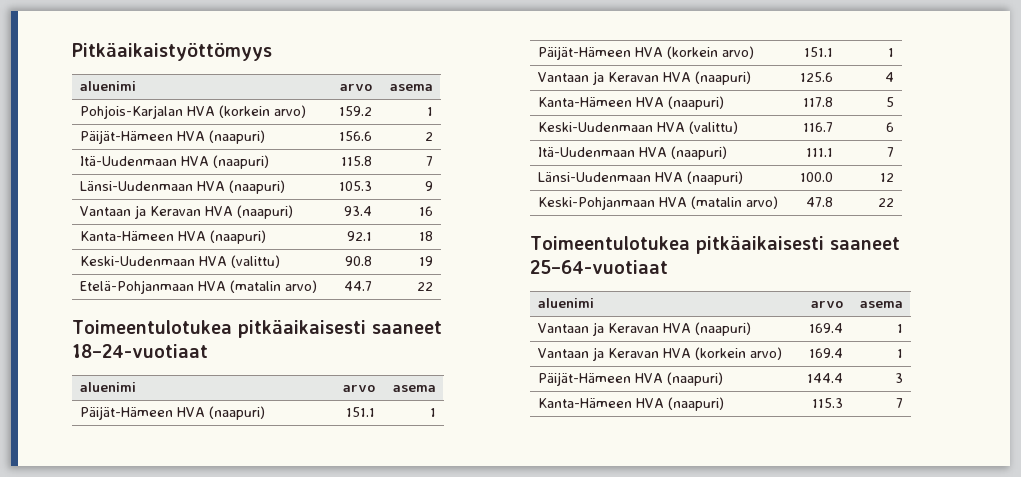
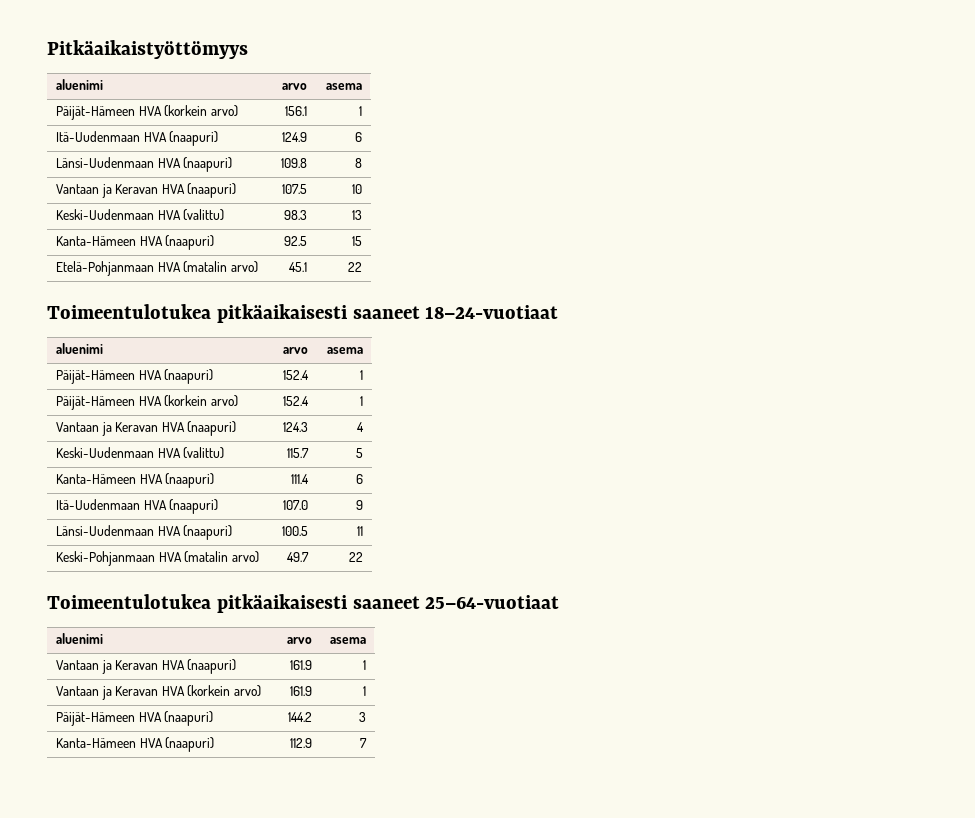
- Pohjois-Karjalan HVA (korkein arvo) | 159.2 | 1
- Päijät-Hämeen HVA (naapuri) | 156.6 | 2
- Itä-Uudenmaan HVA (naapuri) | 115.8 | 7
- Länsi-Uudenmaan HVA (naapuri) | 105.3 | 9
- Vantaan ja Keravan HVA (naapuri) | 93.4 | 16
- Kanta-Hämeen HVA (naapuri) | 92.1 | 18
- Keski-Uudenmaan HVA (valittu) | 90.8 | 19
+ Päijät-Hämeen HVA (korkein arvo) | 156.1 | 1
+ Itä-Uudenmaan HVA (naapuri) | 124.9 | 6
+ Länsi-Uudenmaan HVA (naapuri) | 109.8 | 8
+ Vantaan ja Keravan HVA (naapuri) | 107.5 | 10
+ Keski-Uudenmaan HVA (valittu) | 98.3 | 13
+ Kanta-Hämeen HVA (naapuri) | 92.5 | 15
- Etelä-Pohjanmaan HVA (matalin arvo) | 44.7 | 22
+ Etelä-Pohjanmaan HVA (matalin arvo) | 45.1 | 22
- Päijät-Hämeen HVA (naapuri) | 151.1 | 1
+ Päijät-Hämeen HVA (naapuri) | 152.4 | 1
- Päijät-Hämeen HVA (korkein arvo) | 151.1 | 1
+ Päijät-Hämeen HVA (korkein arvo) | 152.4 | 1
- Vantaan ja Keravan HVA (naapuri) | 125.6 | 4
+ Vantaan ja Keravan HVA (naapuri) | 124.3 | 4
- Kanta-Hämeen HVA (naapuri) | 117.8 | 5
- Keski-Uudenmaan HVA (valittu) | 116.7 | 6
+ Keski-Uudenmaan HVA (valittu) | 115.7 | 5
+ Kanta-Hämeen HVA (naapuri) | 111.4 | 6
- Itä-Uudenmaan HVA (naapuri) | 111.1 | 7
- Länsi-Uudenmaan HVA (naapuri) | 100.0 | 12
+ Itä-Uudenmaan HVA (naapuri) | 107.0 | 9
+ Länsi-Uudenmaan HVA (naapuri) | 100.5 | 11
- Keski-Pohjanmaan HVA (matalin arvo) | 47.8 | 22
+ Keski-Pohjanmaan HVA (matalin arvo) | 49.7 | 22
- Vantaan ja Keravan HVA (naapuri) | 169.4 | 1
+ Vantaan ja Keravan HVA (naapuri) | 161.9 | 1
- Vantaan ja Keravan HVA (korkein arvo) | 169.4 | 1
- Päijät-Hämeen HVA (naapuri) | 144.4 | 3
+ Vantaan ja Keravan HVA (korkein arvo) | 161.9 | 1
+ Päijät-Hämeen HVA (naapuri) | 144.2 | 3
- Kanta-Hämeen HVA (naapuri) | 115.3 | 7
+ Kanta-Hämeen HVA (naapuri) | 112.9 | 7

